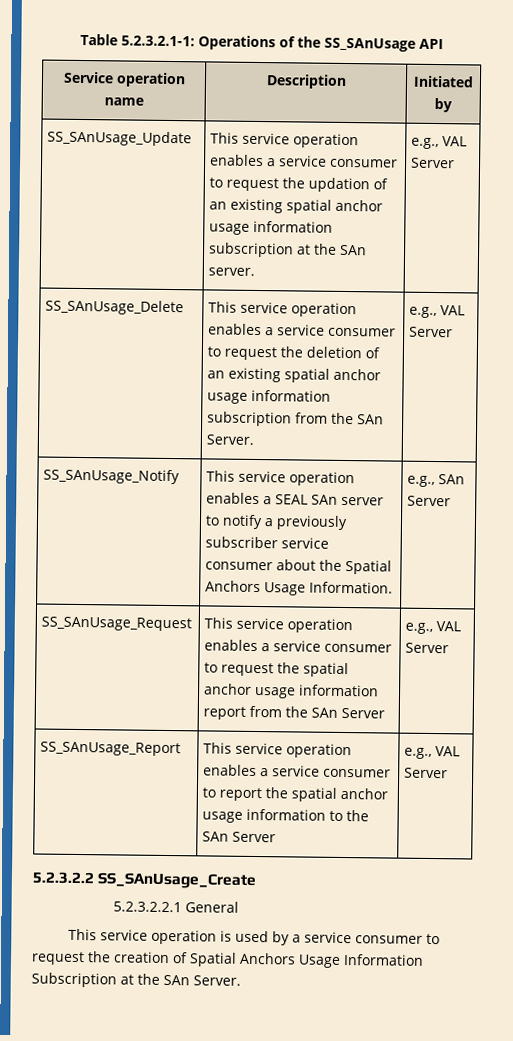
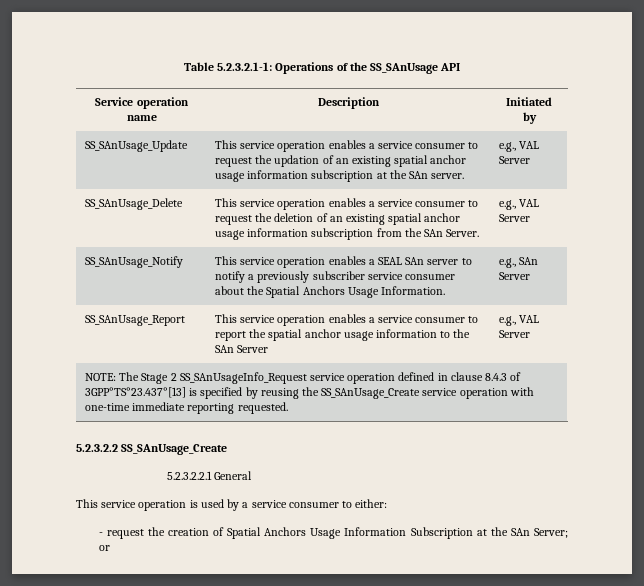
- SS_SAnUsage_Request | This service operation enables a service consumer to request the spatial anchor usage information report from the SAn Server | e.g., VAL Server
+ NOTE: The Stage 2 SS_SAnUsageInfo_Request service operation defined in clause 8.4.3 of 3GPP°TS°23.437°[13] is specified by reusing the SS_SAnUsage_Create service operation with one-time immediate reporting requested.
- This service operation is used by a service consumer to request the creation of Spatial Anchors Usage Information Subscription at the SAn Server.
+ This service operation is used by a service consumer to either:
+ - request the creation of Spatial Anchors Usage Information Subscription at the SAn Server; or

